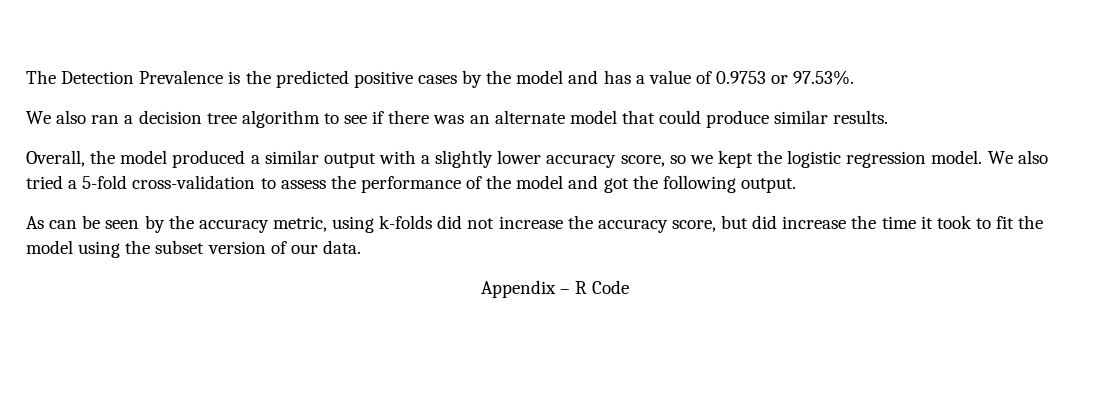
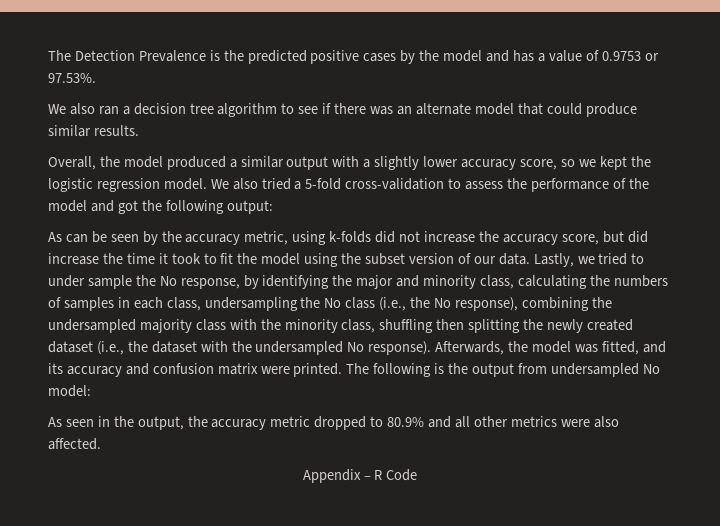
- We also tried a 5-fold cross-validation to assess the performance of the model and got the following output.
+ We also tried a 5-fold cross-validation to assess the performance of the model and got the following output:
+ Lastly, we tried to under sample the No response, by identifying the major and minority class, calculating the numbers of samples in each class, undersampling the No class (i.e., the No response), combining the undersampled majority class with the minority class, shuffling then splitting the newly created dataset (i.e., the dataset with the undersampled No response). Afterwards, the model was fitted, and its accuracy and confusion matrix were printed. The following is the output from undersampled No model:
+ As seen in the output, the accuracy metric dropped to 80.9% and all other metrics were also affected.

